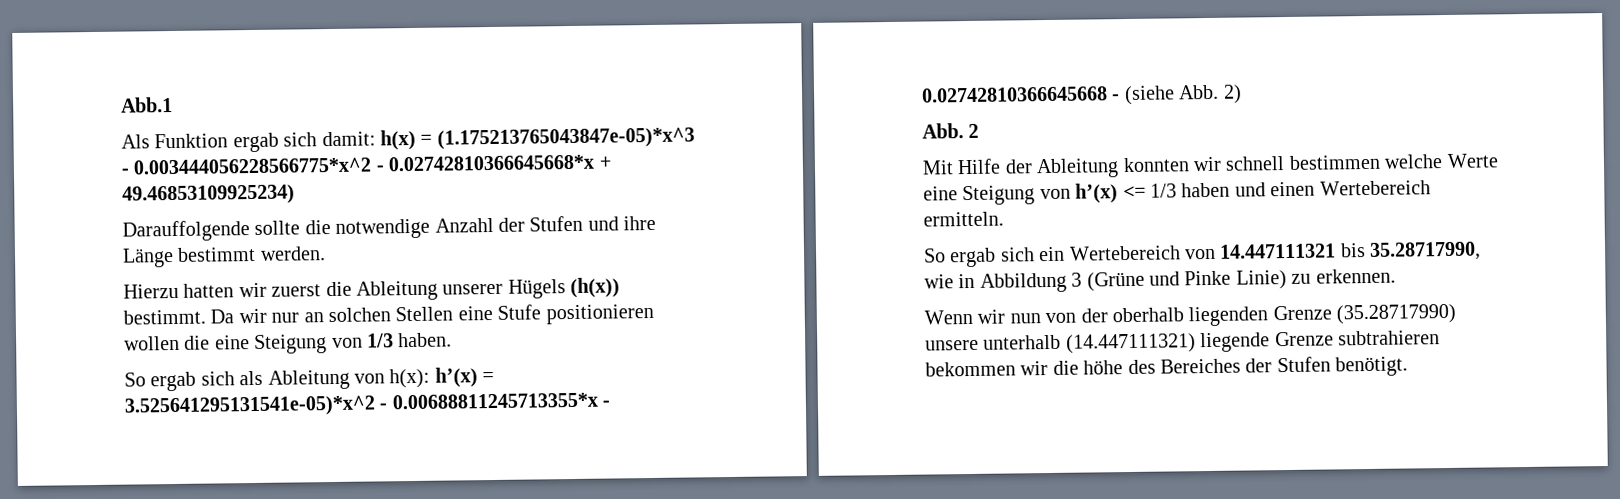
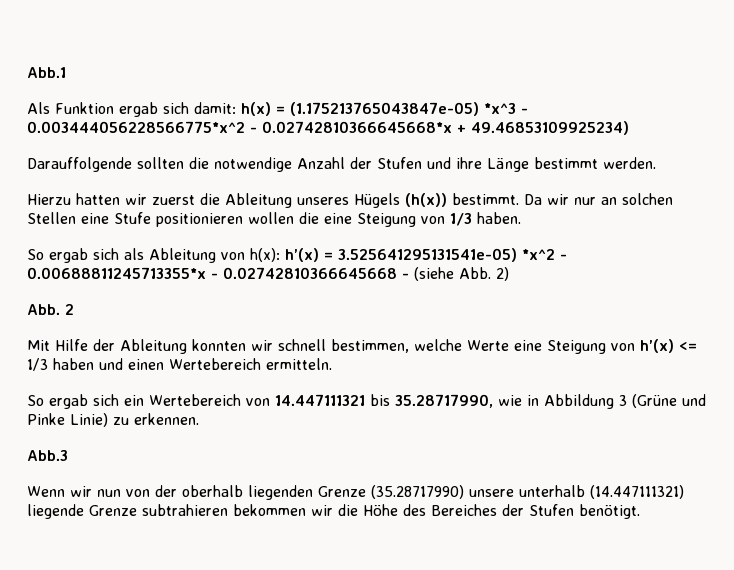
- Als Funktion ergab sich damit: h(x) = (1.175213765043847e-05)*x^3 - 0.003444056228566775*x^2 - 0.02742810366645668*x + 49.46853109925234)
+ Als Funktion ergab sich damit: h(x) = (1.175213765043847e-05) *x^3 - 0.003444056228566775*x^2 - 0.02742810366645668*x + 49.46853109925234)
- Darauffolgende sollte die notwendige Anzahl der Stufen und ihre Länge bestimmt werden.
+ Darauffolgende sollten die notwendige Anzahl der Stufen und ihre Länge bestimmt werden.
- Hierzu hatten wir zuerst die Ableitung unserer Hügels (h(x)) bestimmt.
+ Hierzu hatten wir zuerst die Ableitung unseres Hügels (h(x)) bestimmt.
- So ergab sich als Ableitung von h(x): h’(x) = 3.525641295131541e-05)*x^2 - 0.00688811245713355*x - 0.02742810366645668 - (siehe Abb. 2)
+ So ergab sich als Ableitung von h(x): h’(x) = 3.525641295131541e-05) *x^2 - 0.00688811245713355*x - 0.02742810366645668 - (siehe Abb. 2)
- Mit Hilfe der Ableitung konnten wir schnell bestimmen welche Werte eine Steigung von h’(x) <= 1/3 haben und einen Wertebereich ermitteln.
+ Mit Hilfe der Ableitung konnten wir schnell bestimmen, welche Werte eine Steigung von h’(x) <= 1/3 haben und einen Wertebereich ermitteln.
+ Abb.3
- Wenn wir nun von der oberhalb liegenden Grenze (35.28717990) unsere unterhalb (14.447111321) liegende Grenze subtrahieren bekommen wir die höhe des Bereiches der Stufen benötigt.
+ Wenn wir nun von der oberhalb liegenden Grenze (35.28717990) unsere unterhalb (14.447111321) liegende Grenze subtrahieren bekommen wir die Höhe des Bereiches der Stufen benötigt.

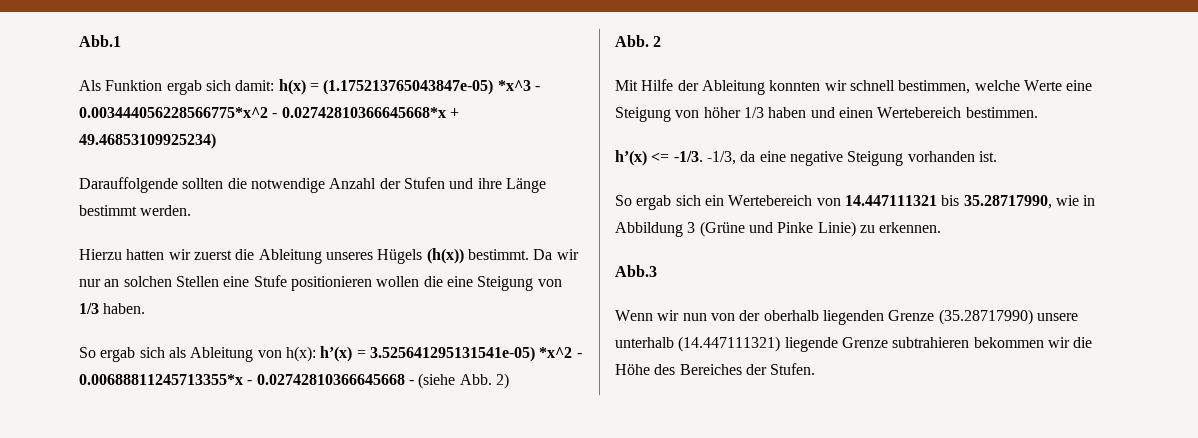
- Mit Hilfe der Ableitung konnten wir schnell bestimmen, welche Werte eine Steigung von h’(x) <= 1/3 haben und einen Wertebereich ermitteln.
+ Mit Hilfe der Ableitung konnten wir schnell bestimmen, welche Werte eine Steigung von höher 1/3 haben und einen Wertebereich bestimmen.
+ h’(x) <= -1/3. -1/3, da eine negative Steigung vorhanden ist.
- Wenn wir nun von der oberhalb liegenden Grenze (35.28717990) unsere unterhalb (14.447111321) liegende Grenze subtrahieren bekommen wir die Höhe des Bereiches der Stufen benötigt.
+ Wenn wir nun von der oberhalb liegenden Grenze (35.28717990) unsere unterhalb (14.447111321) liegende Grenze subtrahieren bekommen wir die Höhe des Bereiches der Stufen.

